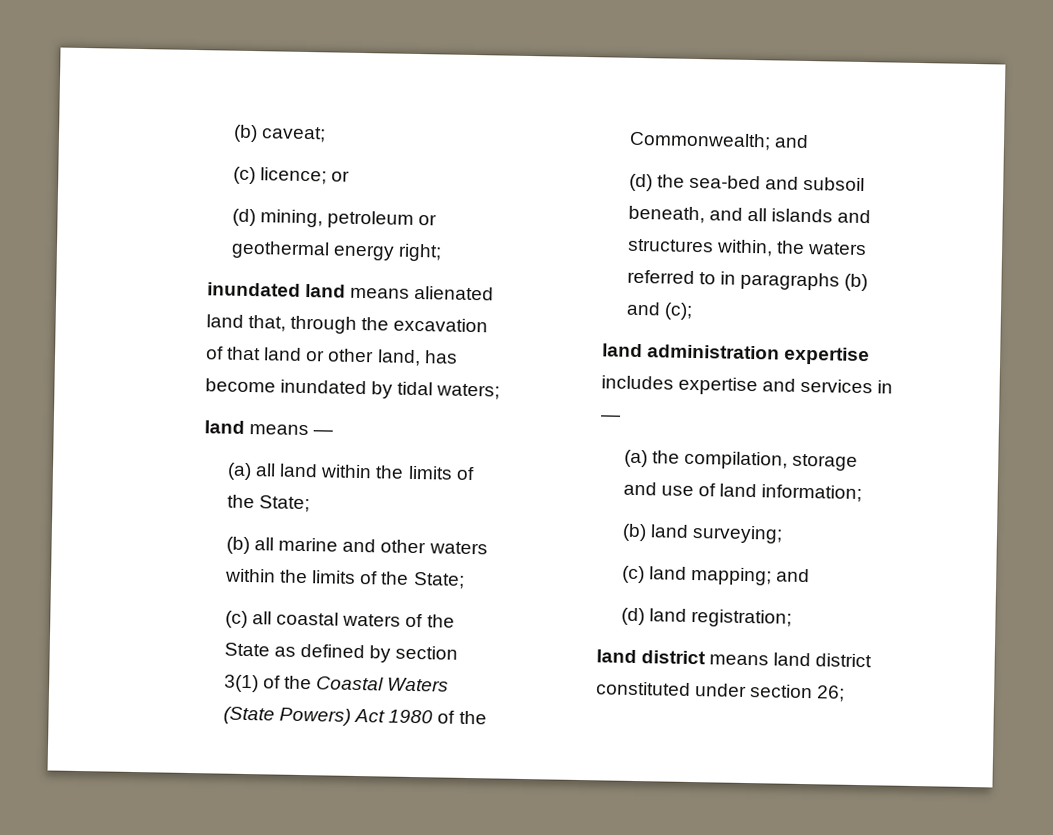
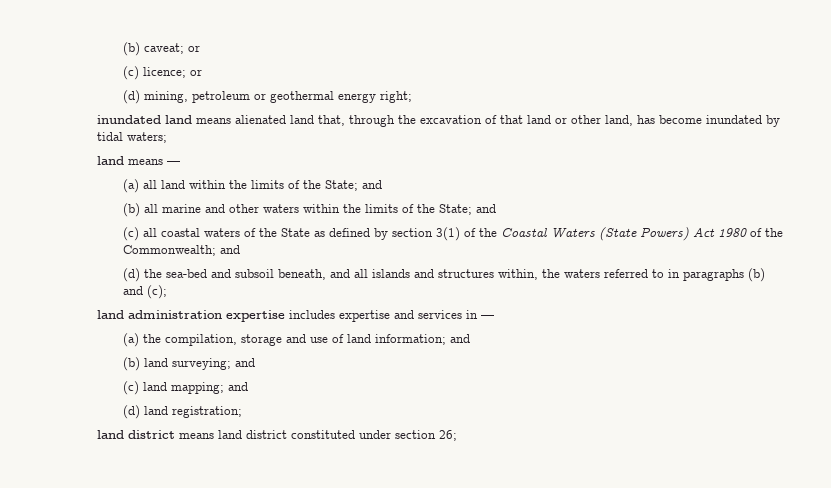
- (b) caveat;
+ (b) caveat; or
- (a) all land within the limits of the State;
+ (a) all land within the limits of the State; and
- (b) all marine and other waters within the limits of the State;
+ (b) all marine and other waters within the limits of the State; and
- (a) the compilation, storage and use of land information;
+ (a) the compilation, storage and use of land information; and
- (b) land surveying;
+ (b) land surveying; and

